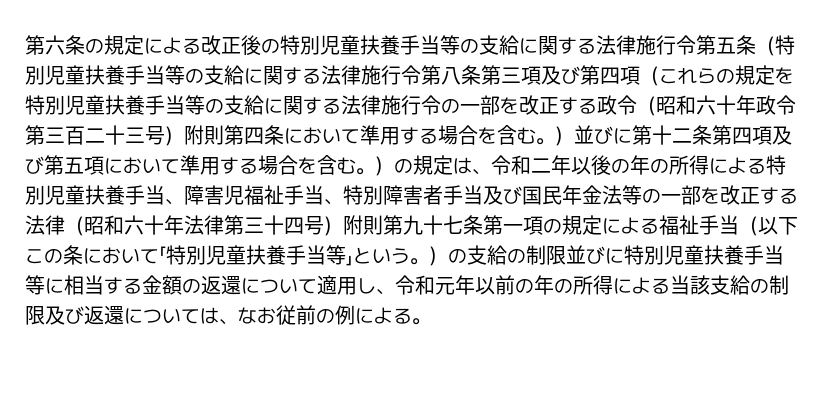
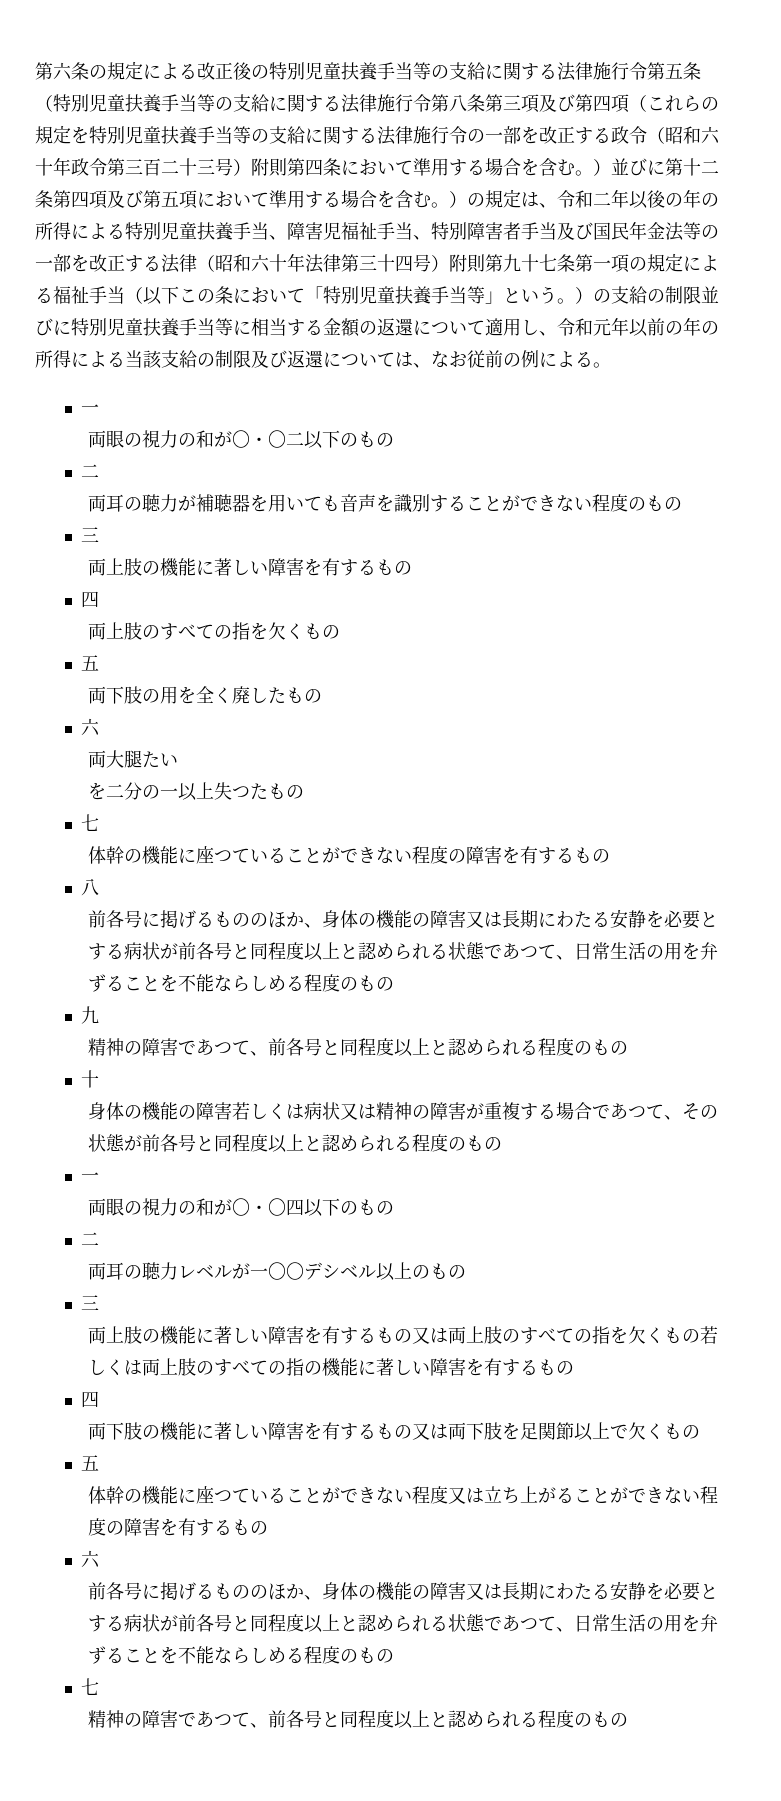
  第六条の規定による改正後の特別児童扶養手当等の支給に関する法律施行令第五条（特別児童扶養手当等の支給に関する法律施行令第八条第三項及び第四項（これらの規定を特別児童扶養手当等の支給に関する法律施行令の一部を改正する政令（昭和六十年政令第三百二十三号）附則第四条において準用する場合を含む。）並びに第十二条第四項及び第五項において準用する場合を含む。）の規定は、令和二年以後の年の所得による特別児童扶養手当、障害児福祉手当、特別障害者手当及び国民年金法等の一部を改正する法律（昭和六十年法律第三十四号）附則第九十七条第一項の規定による福祉手当（以下この条において「特別児童扶養手当等」という。）の支給の制限並びに特別児童扶養手当等に相当する金額の返還について適用し、令和元年以前の年の所得による当該支給の制限及び返還については、なお従前の例による。
+ 一
+ 両眼の視力の和が〇・〇二以下のもの
+ 二
+ 両耳の聴力が補聴器を用いても音声を識別することができない程度のもの
+ 三
+ 両上肢の機能に著しい障害を有するもの
+ 四
+ 両上肢のすべての指を欠くもの
+ 五
+ 両下肢の用を全く廃したもの
+ 六
+ 両大腿たい
+ を二分の一以上失つたもの
+ 七
+ 体幹の機能に座つていることができない程度の障害を有するもの
+ 八
+ 前各号に掲げるもののほか、身体の機能の障害又は長期にわたる安静を必要とする病状が前各号と同程度以上と認められる状態であつて、日常生活の用を弁ずることを不能ならしめる程度のもの
+ 九
+ 精神の障害であつて、前各号と同程度以上と認められる程度のもの
+ 十
+ 身体の機能の障害若しくは病状又は精神の障害が重複する場合であつて、その状態が前各号と同程度以上と認められる程度のもの
+ 一
+ 両眼の視力の和が〇・〇四以下のもの
+ 二
+ 両耳の聴力レベルが一〇〇デシベル以上のもの
+ 三
+ 両上肢の機能に著しい障害を有するもの又は両上肢のすべての指を欠くもの若しくは両上肢のすべての指の機能に著しい障害を有するもの
+ 四
+ 両下肢の機能に著しい障害を有するもの又は両下肢を足関節以上で欠くもの
+ 五
+ 体幹の機能に座つていることができない程度又は立ち上がることができない程度の障害を有するもの
+ 六
+ 前各号に掲げるもののほか、身体の機能の障害又は長期にわたる安静を必要とする病状が前各号と同程度以上と認められる状態であつて、日常生活の用を弁ずることを不能ならしめる程度のもの
+ 七
+ 精神の障害であつて、前各号と同程度以上と認められる程度のもの

